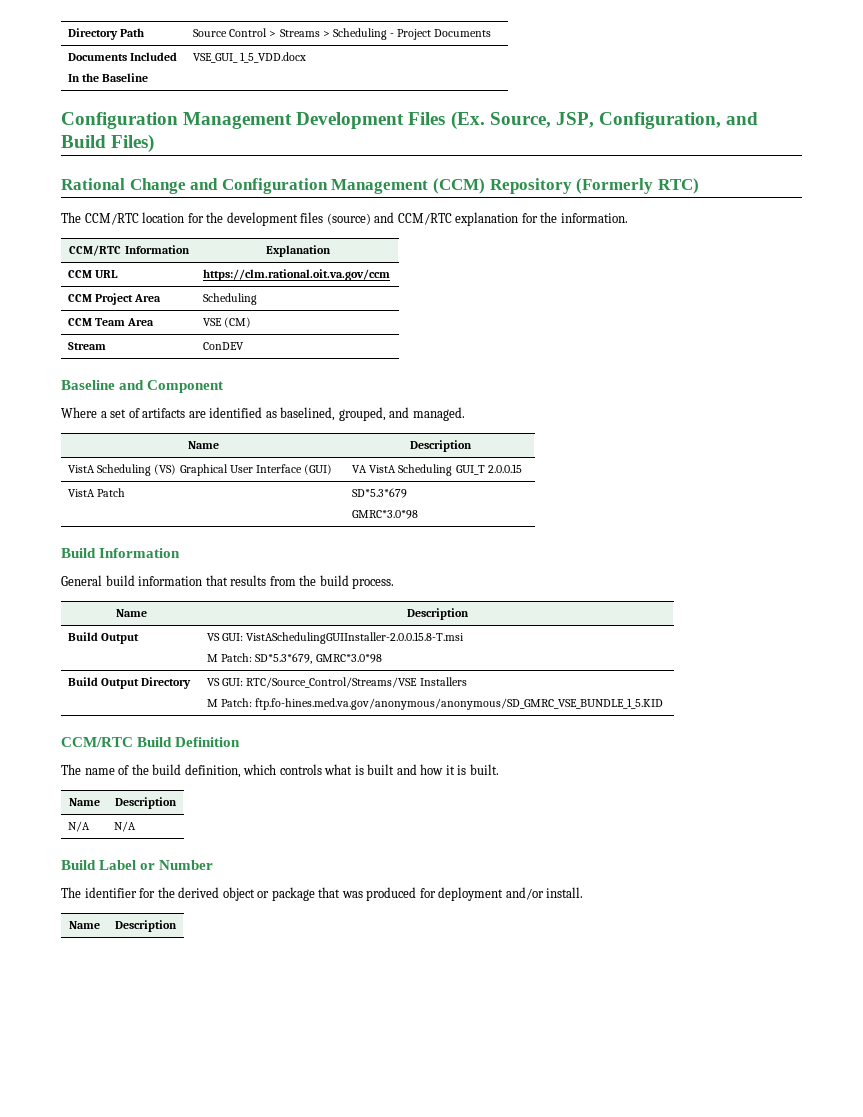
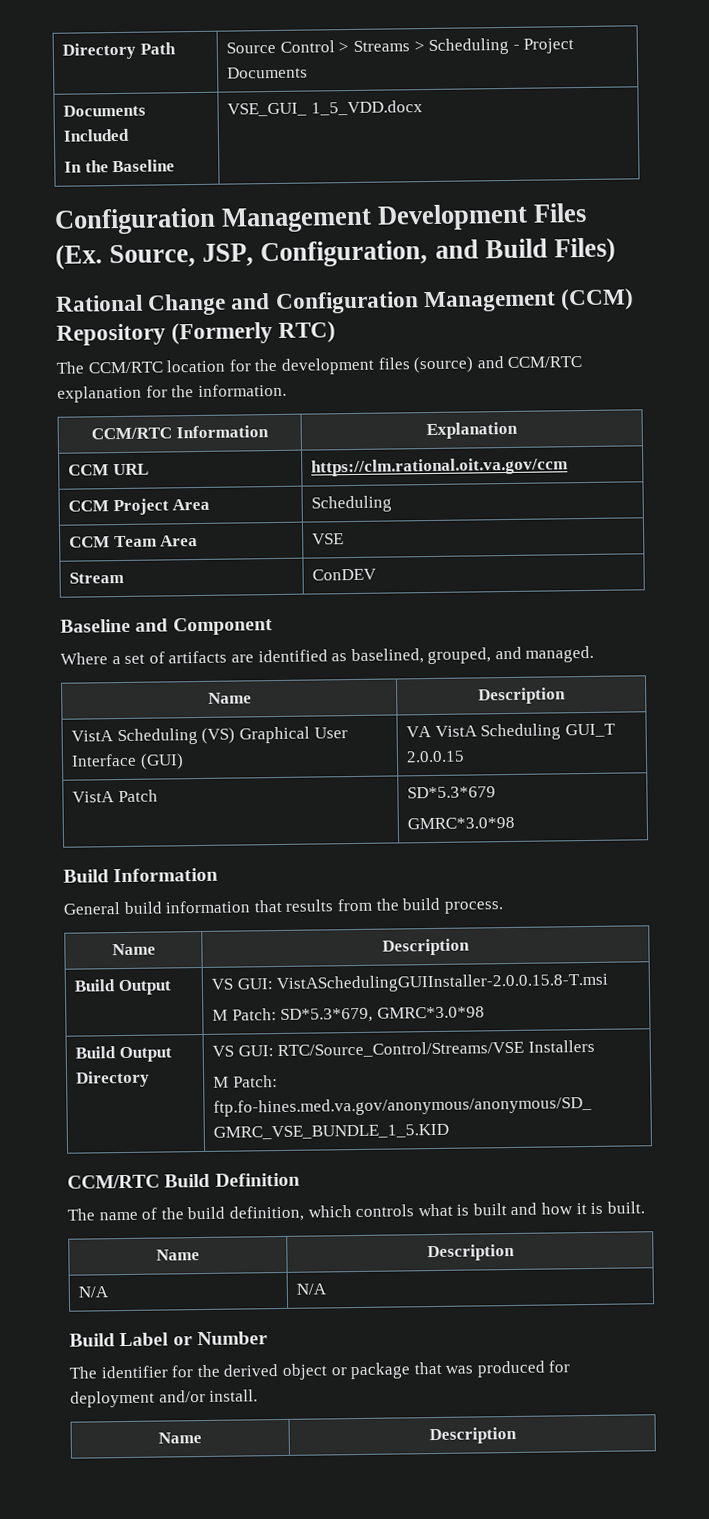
- CCM Team Area | VSE (CM)
+ CCM Team Area | VSE

